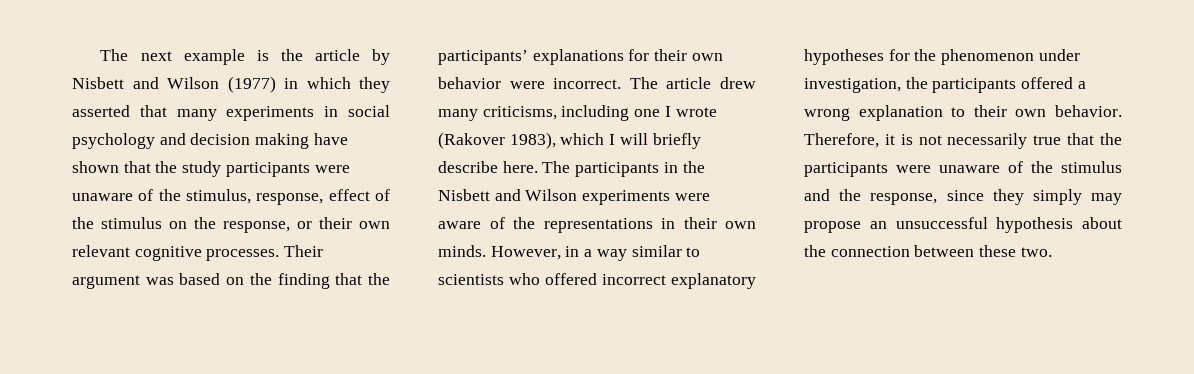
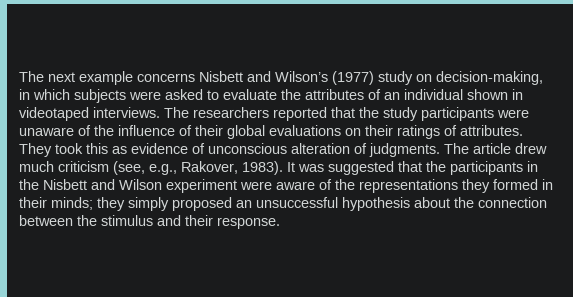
- The next example is the article by Nisbett and Wilson (1977) in which they asserted that many experiments in social psychology and decision making have shown that the study participants were unaware of the stimulus, response, effect of the stimulus on the response, or their own relevant cognitive processes. Their argument was based on the finding that the participants’ explanations for their own behavior were incorrect. The article drew many criticisms, including one I wrote (Rakover 1983), which I will briefly describe here. The participants in the Nisbett and Wilson experiments were aware of the representations in their own minds. However, in a way similar to scientists who offered incorrect explanatory hypotheses for the phenomenon under investigation, the participants offered a wrong explanation to their own behavior. Therefore, it is not necessarily true that the participants were unaware of the stimulus and the response, since they simply may propose an unsuccessful hypothesis about the connection between these two.
+ The next example concerns Nisbett and Wilson’s (1977) study on decision-making, in which subjects were asked to evaluate the attributes of an individual shown in videotaped interviews. The researchers reported that the study participants were unaware of the influence of their global evaluations on their ratings of attributes. They took this as evidence of unconscious alteration of judgments. The article drew much criticism (see, e.g., Rakover, 1983). It was suggested that the participants in the Nisbett and Wilson experiment were aware of the representations they formed in their minds; they simply proposed an unsuccessful hypothesis about the connection between the stimulus and their response.

